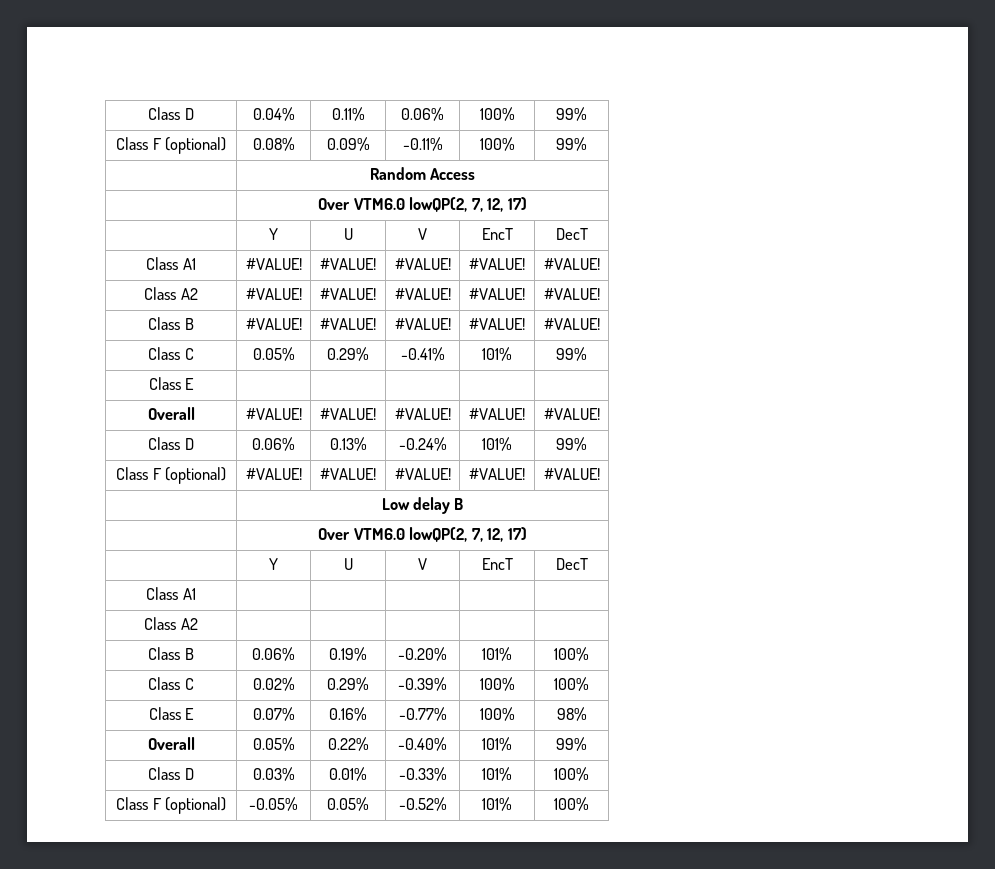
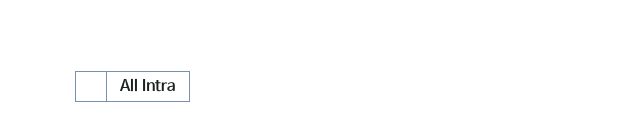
- Class D | 0.04% | 0.11% | 0.06% | 100% | 99%
- Class F (optional) | 0.08% | 0.09% | -0.11% | 100% | 99%
- | Random Access
- | Over VTM6.0 lowQP(2, 7, 12, 17)
- | Y | U | V | EncT | DecT
- Class A1 | #VALUE! | #VALUE! | #VALUE! | #VALUE! | #VALUE!
- Class A2 | #VALUE! | #VALUE! | #VALUE! | #VALUE! | #VALUE!
- Class B | #VALUE! | #VALUE! | #VALUE! | #VALUE! | #VALUE!
- Class C | 0.05% | 0.29% | -0.41% | 101% | 99%
- Class E | | | | |
- Overall | #VALUE! | #VALUE! | #VALUE! | #VALUE! | #VALUE!
- Class D | 0.06% | 0.13% | -0.24% | 101% | 99%
- Class F (optional) | #VALUE! | #VALUE! | #VALUE! | #VALUE! | #VALUE!
- | Low delay B
- | Over VTM6.0 lowQP(2, 7, 12, 17)
- | Y | U | V | EncT | DecT
- Class A1 | | | | |
- Class A2 | | | | |
- Class B | 0.06% | 0.19% | -0.20% | 101% | 100%
- Class C | 0.02% | 0.29% | -0.39% | 100% | 100%
- Class E | 0.07% | 0.16% | -0.77% | 100% | 98%
- Overall | 0.05% | 0.22% | -0.40% | 101% | 99%
- Class D | 0.03% | 0.01% | -0.33% | 101% | 100%
- Class F (optional) | -0.05% | 0.05% | -0.52% | 101% | 100%
+ | All Intra

